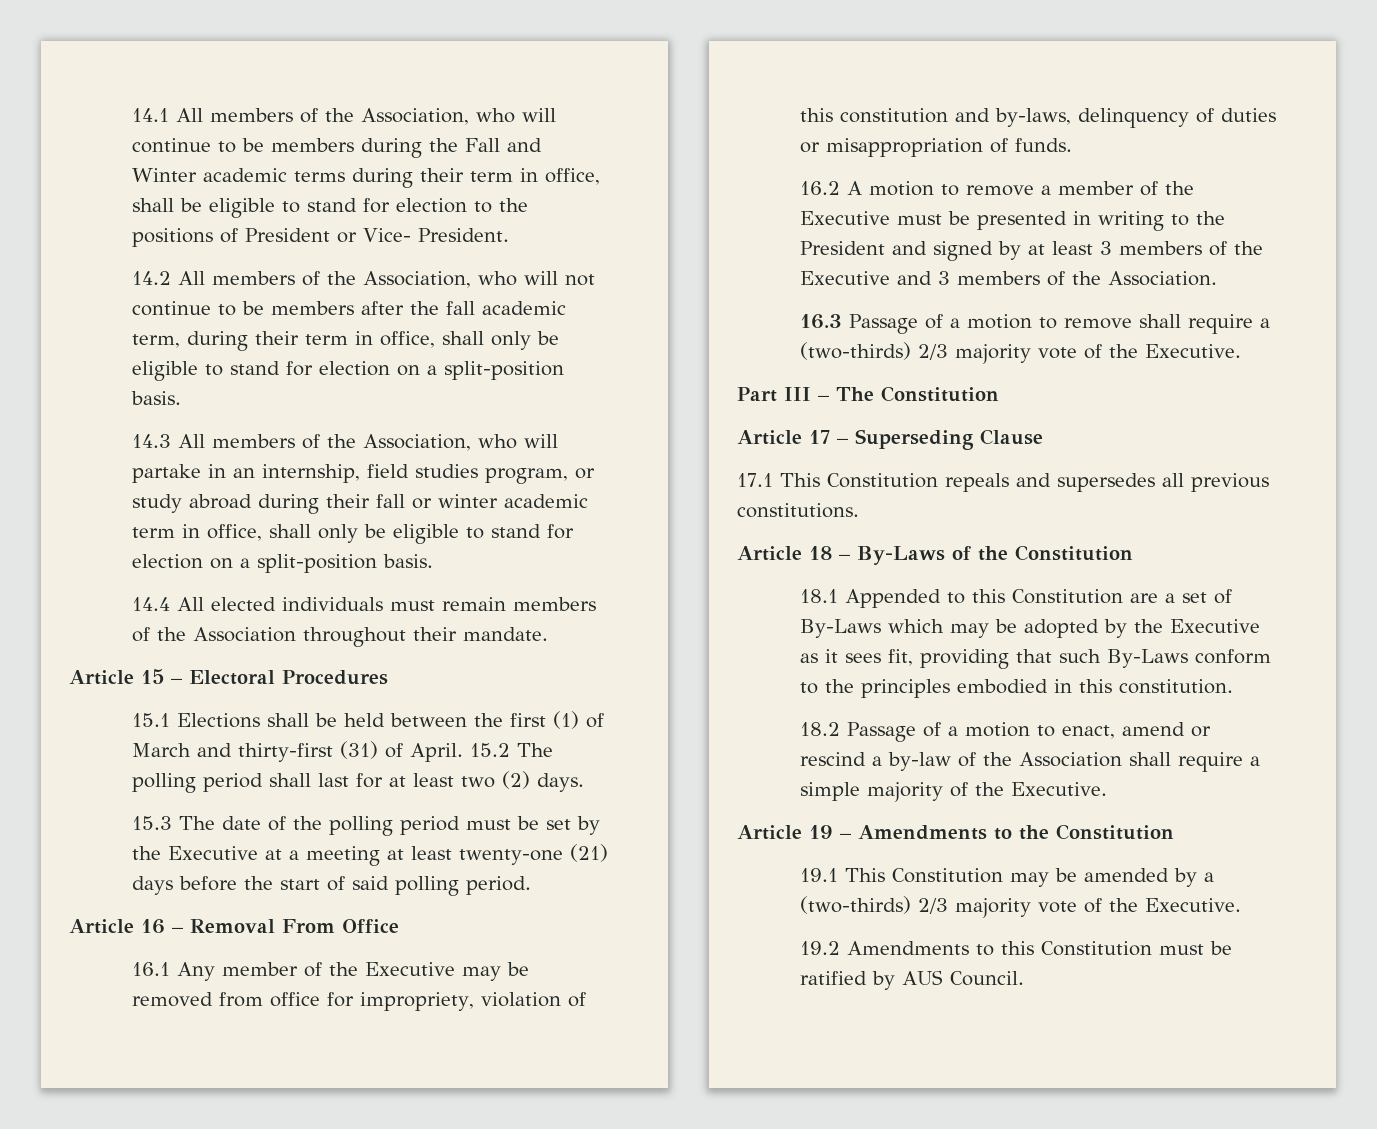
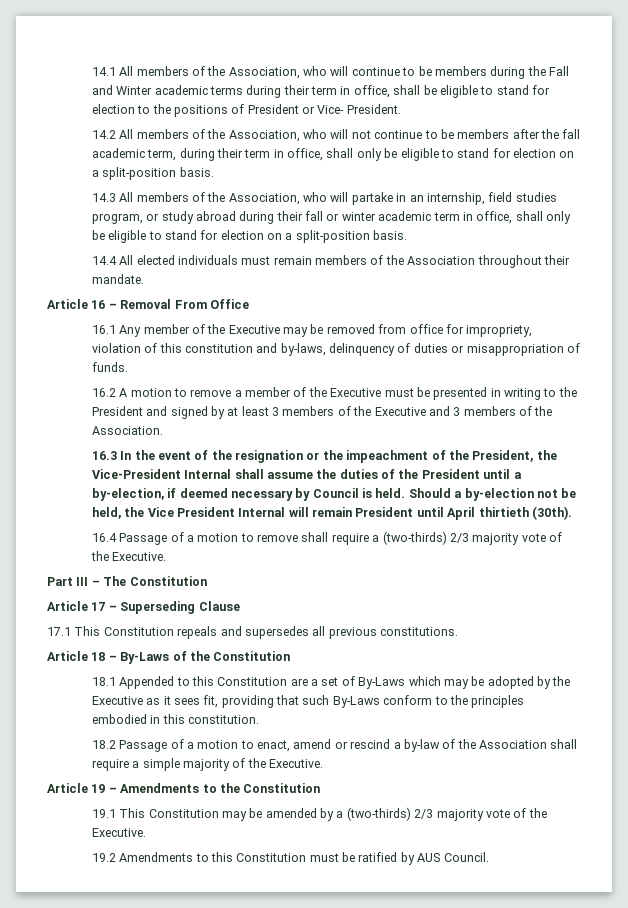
- Article 15 – Electoral Procedures
- 15.1 Elections shall be held between the first (1) of March and thirty-first (31) of April. 15.2 The polling period shall last for at least two (2) days.
- 15.3 The date of the polling period must be set by the Executive at a meeting at least twenty-one (21) days before the start of said polling period.
- 16.3 Passage of a motion to remove shall require a (two-thirds) 2/3 majority vote of the Executive.
+ 16.3 In the event of the resignation or the impeachment of the President, the Vice-President Internal shall assume the duties of the President until a by-election, if deemed necessary by Council is held. Should a by-election not be held, the Vice President Internal will remain President until April thirtieth (30th).
+ 16.4 Passage of a motion to remove shall require a (two-thirds) 2/3 majority vote of the Executive.

